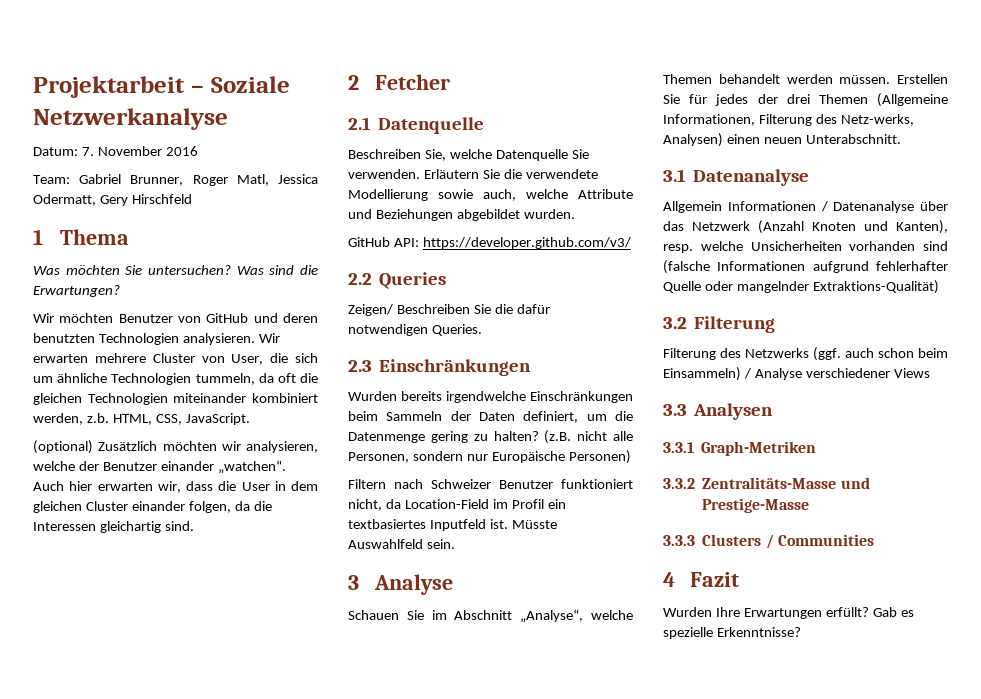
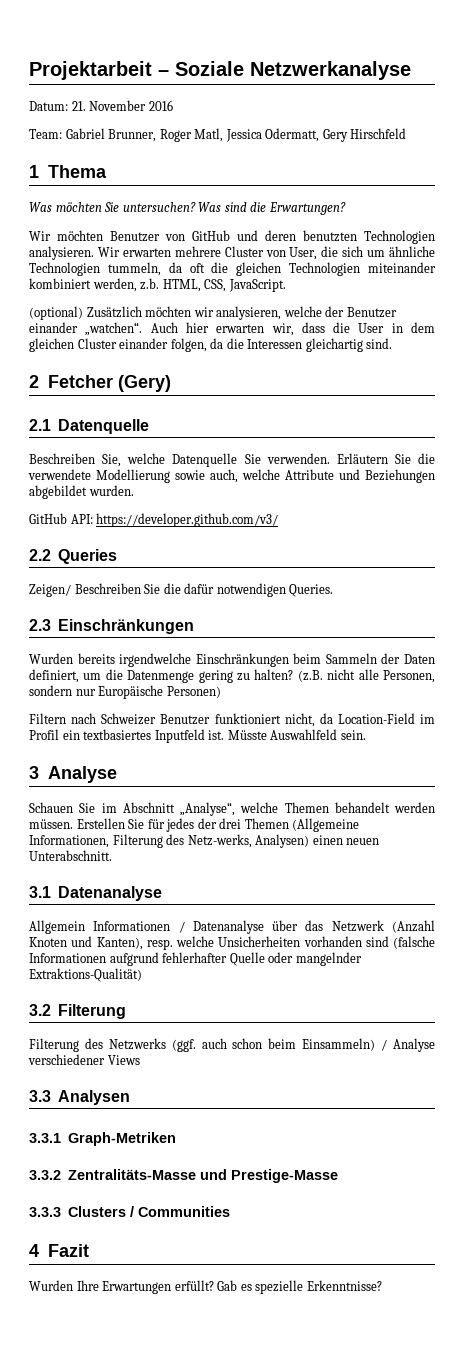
- Datum: 7. November 2016
+ Datum: 21. November 2016
- 2 Fetcher
+ 2 Fetcher (Gery)

